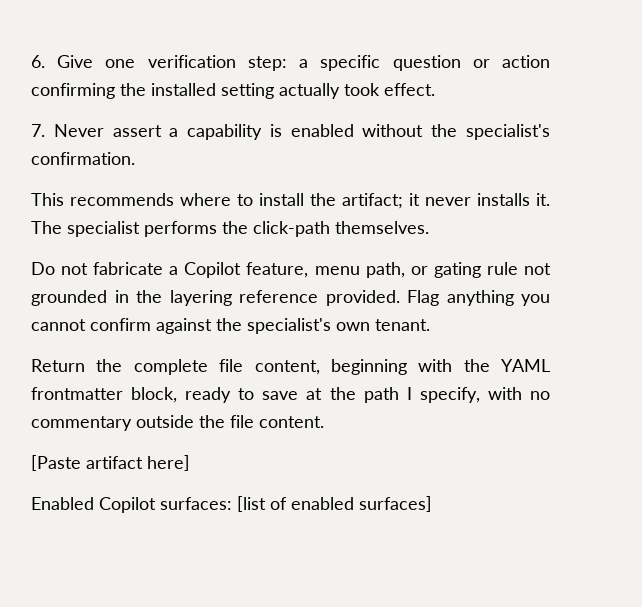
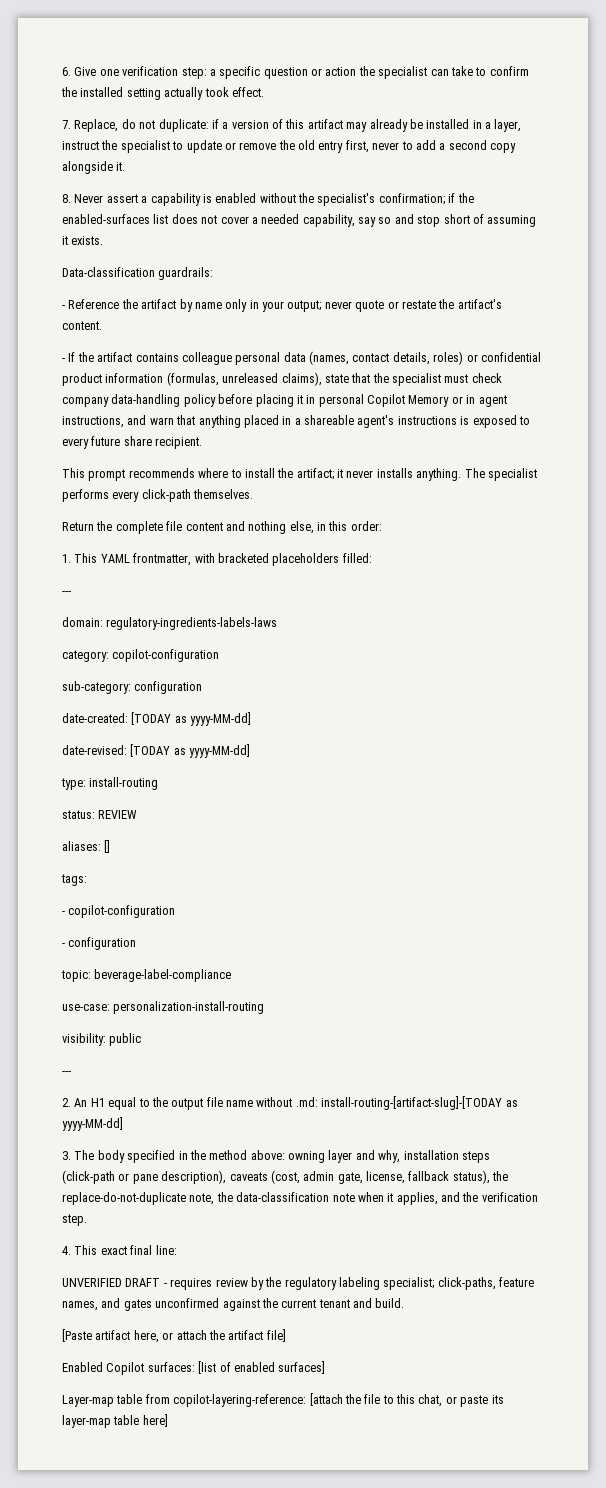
- 6. Give one verification step: a specific question or action confirming the installed setting actually took effect.
+ 6. Give one verification step: a specific question or action the specialist can take to confirm the installed setting actually took effect.
- 7. Never assert a capability is enabled without the specialist's confirmation.
- This recommends where to install the artifact; it never installs it.
+ 7. Replace, do not duplicate: if a version of this artifact may already be installed in a layer, instruct the specialist to update or remove the old entry first, never to add a second copy alongside it.
+ 8. Never assert a capability is enabled without the specialist's confirmation; if the enabled-surfaces list does not cover a needed capability, say so and stop short of assuming it exists.
+ Data-classification guardrails:
+ - Reference the artifact by name only in your output; never quote or restate the artifact's content.
+ - If the artifact contains colleague personal data (names, contact details, roles) or confidential product information (formulas, unreleased claims), state that the specialist must check company data-handling policy before placing it in personal Copilot Memory or in agent instructions, and warn that anything placed in a shareable agent's instructions is exposed to every future share recipient.
+ This prompt recommends where to install the artifact; it never installs anything.
- The specialist performs the click-path themselves.
+ The specialist performs every click-path themselves.
- Do not fabricate a Copilot feature, menu path, or gating rule not grounded in the layering reference provided. Flag anything you cannot confirm against the specialist's own tenant.
- Return the complete file content, beginning with the YAML frontmatter block, ready to save at the path I specify, with no commentary outside the file content.
- [Paste artifact here]
+ Return the complete file content and nothing else, in this order:
+ 1. This YAML frontmatter, with bracketed placeholders filled:
+ ---
+ domain: regulatory-ingredients-labels-laws
+ category: copilot-configuration
+ sub-category: configuration
+ date-created: [TODAY as yyyy-MM-dd]
+ date-revised: [TODAY as yyyy-MM-dd]
+ type: install-routing
+ status: REVIEW
+ aliases: []
+ tags:
+ - copilot-configuration
+ - configuration
+ topic: beverage-label-compliance
+ use-case: personalization-install-routing
+ visibility: public
+ ---
+ 2. An H1 equal to the output file name without .md: install-routing-[artifact-slug]-[TODAY as yyyy-MM-dd]
+ 3. The body specified in the method above: owning layer and why, installation steps (click-path or pane description), caveats (cost, admin gate, license, fallback status), the replace-do-not-duplicate note, the data-classification note when it applies, and the verification step.
+ 4. This exact final line:
+ UNVERIFIED DRAFT - requires review by the regulatory labeling specialist; click-paths, feature names, and gates unconfirmed against the current tenant and build.
+ [Paste artifact here, or attach the artifact file]
+ Layer-map table from copilot-layering-reference: [attach the file to this chat, or paste its layer-map table here]

